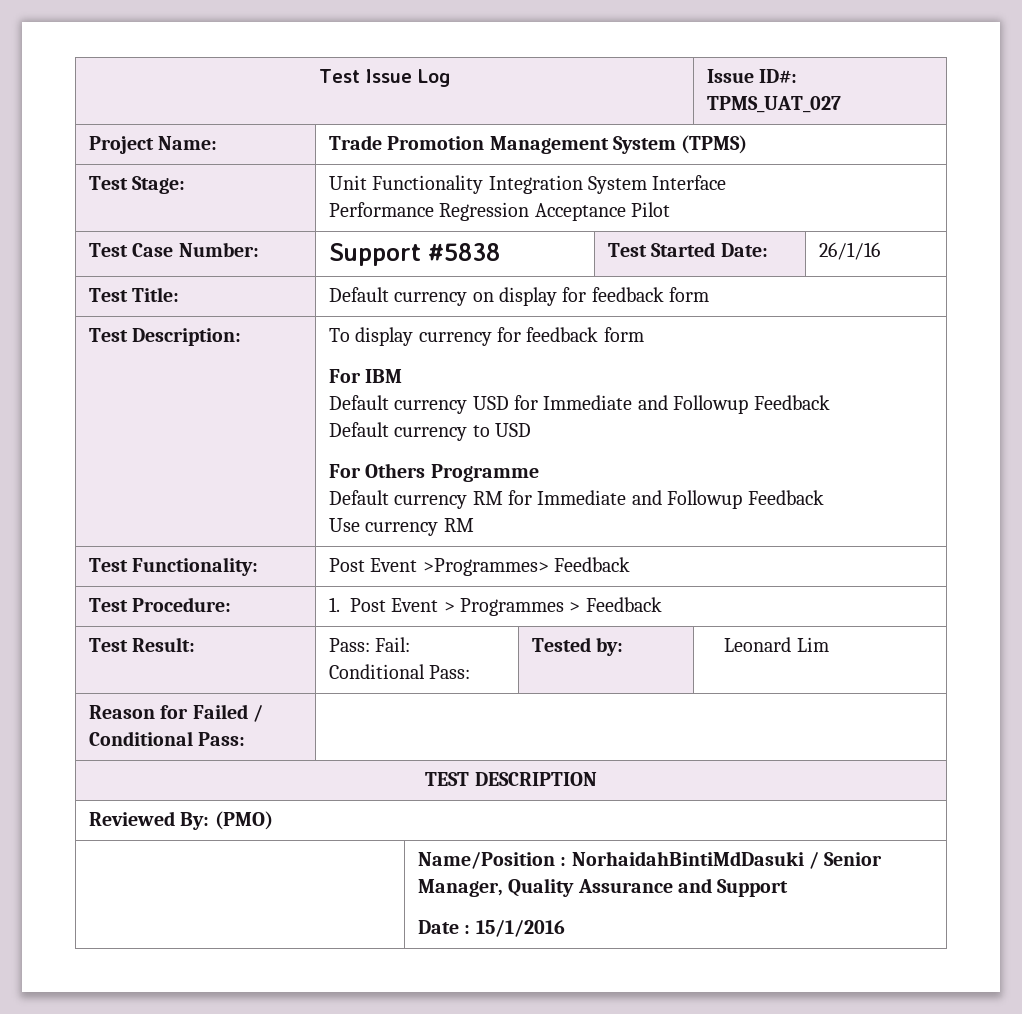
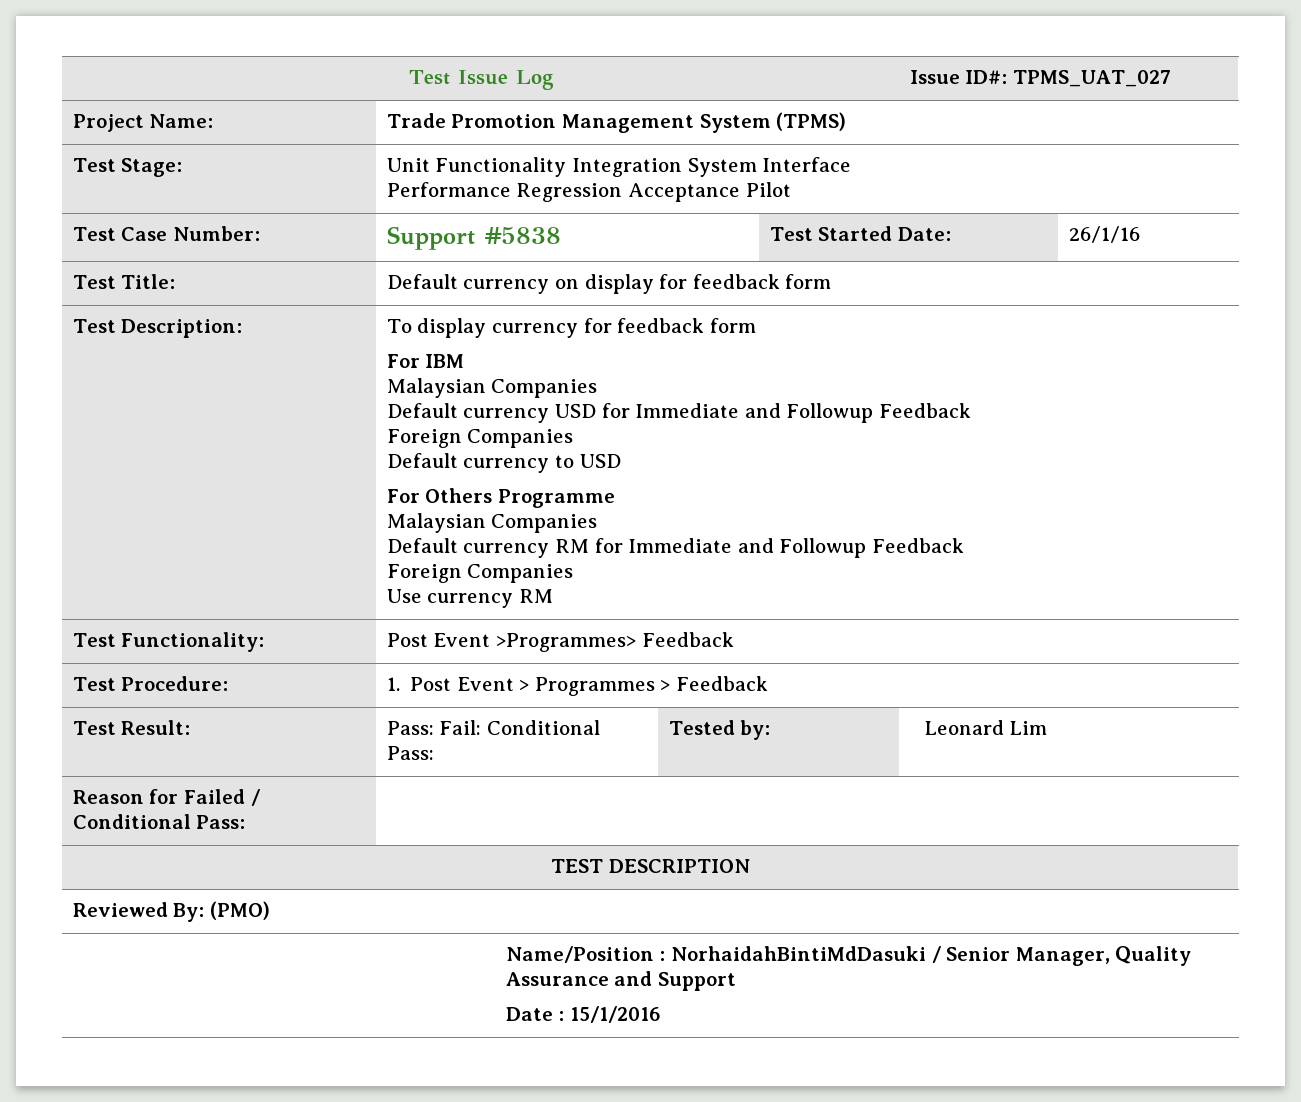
  For IBM
+ Malaysian Companies
  Default currency USD for Immediate and Followup Feedback
+ Foreign Companies
  For Others Programme
+ Malaysian Companies
  Default currency RM for Immediate and Followup Feedback
+ Foreign Companies

